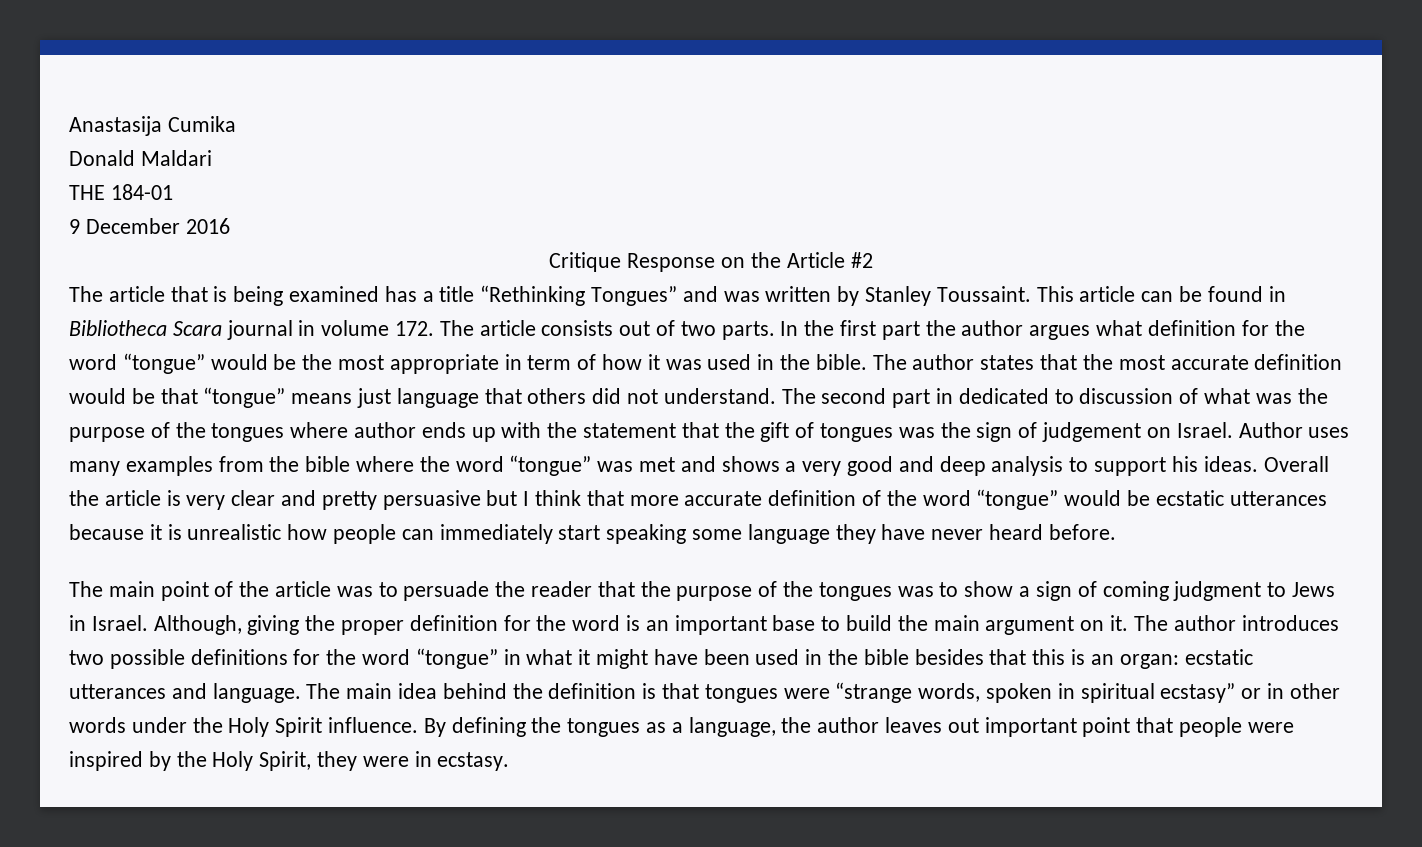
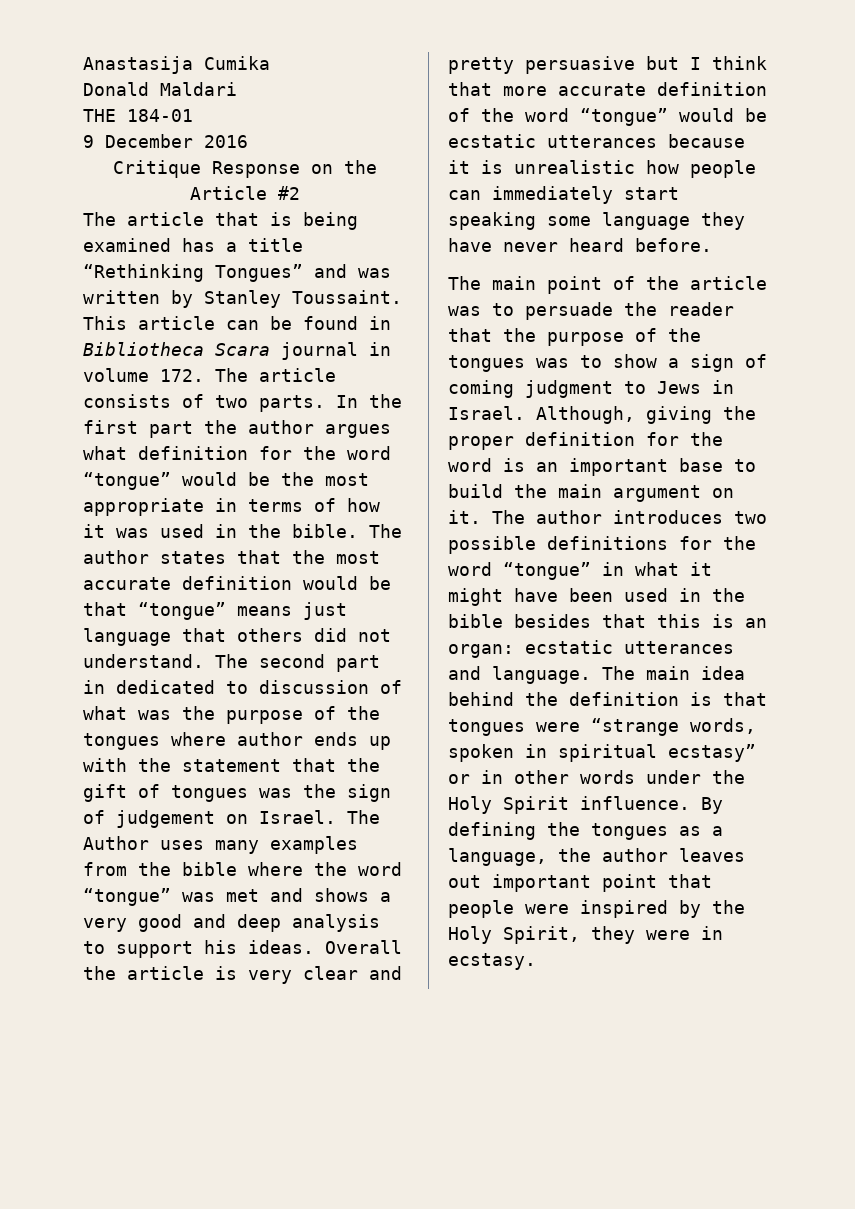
- This article can be found in Bibliotheca Scara journal in volume 172. The article consists out of two parts.
+ This article can be found in Bibliotheca Scara journal in volume 172. The article consists of two parts.
- In the first part the author argues what definition for the word “tongue” would be the most appropriate in term of how it was used in the bible.
+ In the first part the author argues what definition for the word “tongue” would be the most appropriate in terms of how it was used in the bible.
- Author uses many examples from the bible where the word “tongue” was met and shows a very good and deep analysis to support his ideas.
+ The Author uses many examples from the bible where the word “tongue” was met and shows a very good and deep analysis to support his ideas.

